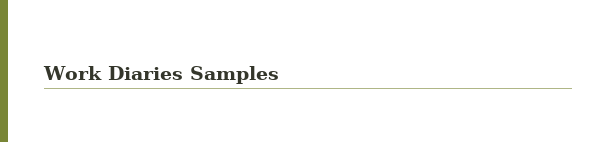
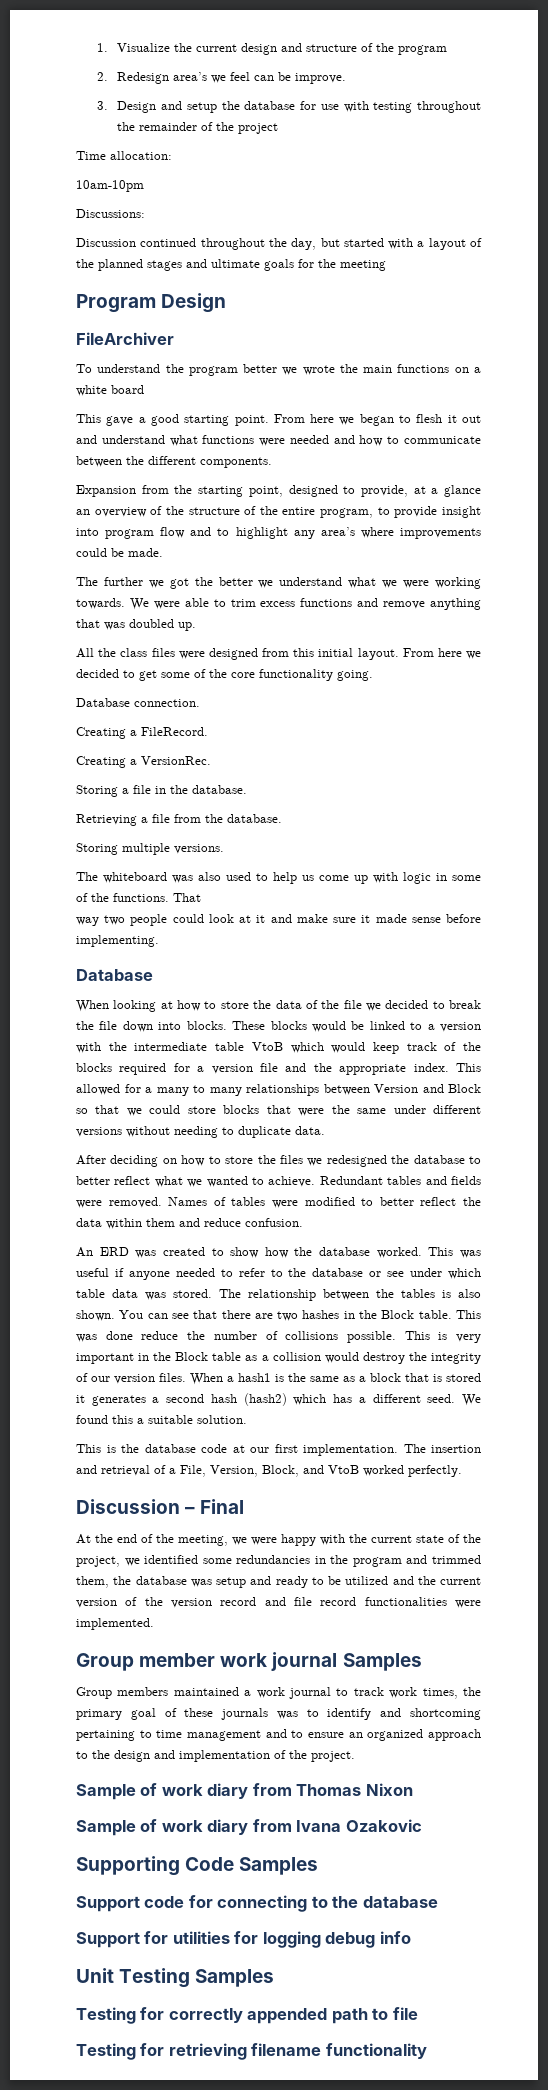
- Work Diaries Samples
+ 1. Visualize the current design and structure of the program
+ 2. Redesign area’s we feel can be improve.
+ 3. Design and setup the database for use with testing throughout the remainder of the project
+ Time allocation:
+ 10am-10pm
+ Discussions:
+ Discussion continued throughout the day, but started with a layout of the planned stages and ultimate goals for the meeting
+ Program Design
+ FileArchiver
+ To understand the program better we wrote the main functions on a white board
+ This gave a good starting point. From here we began to flesh it out and understand what functions were needed and how to communicate between the different components.
+ Expansion from the starting point, designed to provide, at a glance an overview of the structure of the entire program, to provide insight into program flow and to highlight any area’s where improvements could be made.
+ The further we got the better we understand what we were working towards. We were able to trim excess functions and remove anything that was doubled up.
+ All the class files were designed from this initial layout. From here we decided to get some of the core functionality going.
+ Database connection.
+ Creating a FileRecord.
+ Creating a VersionRec.
+ Storing a file in the database.
+ Retrieving a file from the database.
+ Storing multiple versions.
+ The whiteboard was also used to help us come up with logic in some of the functions. That
+ way two people could look at it and make sure it made sense before implementing.
+ Database
+ When looking at how to store the data of the file we decided to break the file down into blocks. These blocks would be linked to a version with the intermediate table VtoB which would keep track of the blocks required for a version file and the appropriate index. This allowed for a many to many relationships between Version and Block so that we could store blocks that were the same under different versions without needing to duplicate data.
+ After deciding on how to store the files we redesigned the database to better reflect what we wanted to achieve. Redundant tables and fields were removed. Names of tables were modified to better reflect the data within them and reduce confusion.
+ An ERD was created to show how the database worked. This was useful if anyone needed to refer to the database or see under which table data was stored. The relationship between the tables is also shown. You can see that there are two hashes in the Block table. This was done reduce the number of collisions possible. This is very important in the Block table as a collision would destroy the integrity of our version files. When a hash1 is the same as a block that is stored it generates a second hash (hash2) which has a different seed. We found this a suitable solution.
+ This is the database code at our first implementation. The insertion and retrieval of a File, Version, Block, and VtoB worked perfectly.
+ Discussion – Final
+ At the end of the meeting, we were happy with the current state of the project, we identified some redundancies in the program and trimmed them, the database was setup and ready to be utilized and the current version of the version record and file record functionalities were implemented.
+ Group member work journal Samples
+ Group members maintained a work journal to track work times, the primary goal of these journals was to identify and shortcoming pertaining to time management and to ensure an organized approach to the design and implementation of the project.
+ Sample of work diary from Thomas Nixon
+ Sample of work diary from Ivana Ozakovic
+ Supporting Code Samples
+ Support code for connecting to the database
+ Support for utilities for logging debug info
+ Unit Testing Samples
+ Testing for correctly appended path to file
+ Testing for retrieving filename functionality

